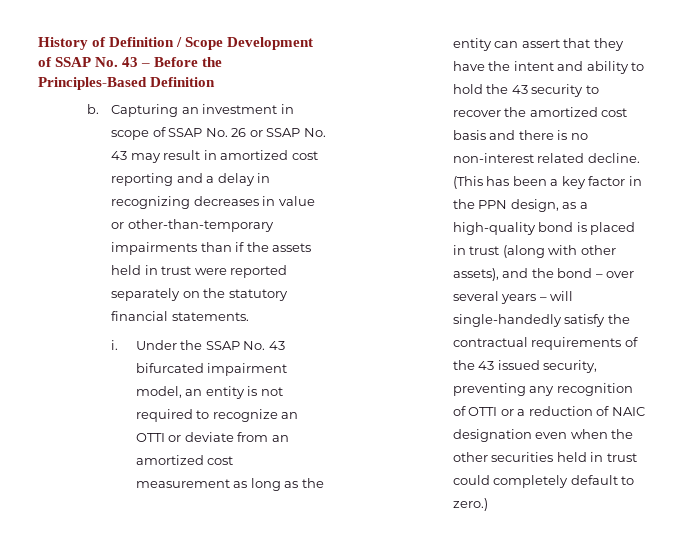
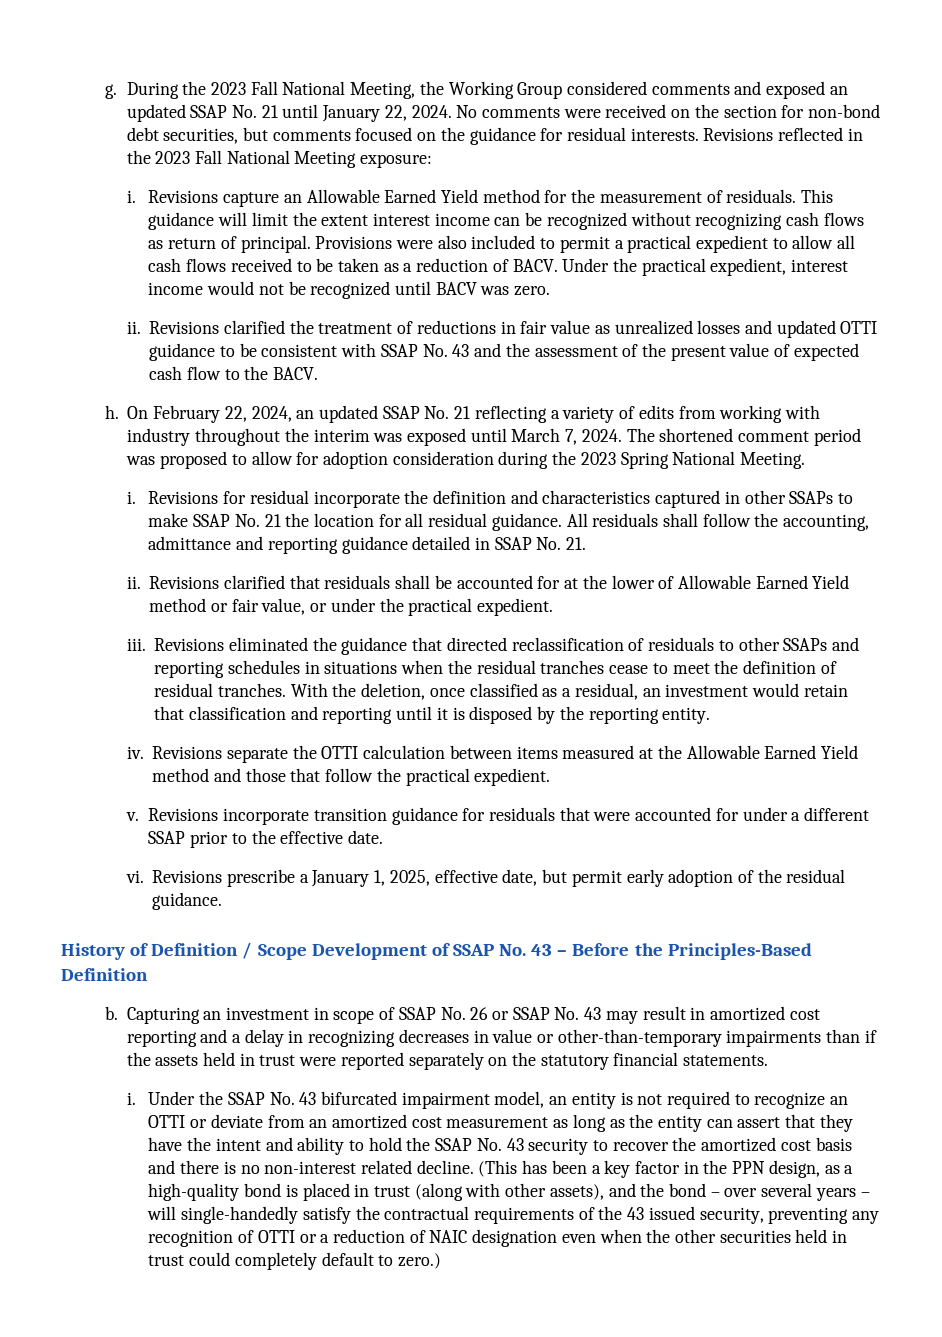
+ g. During the 2023 Fall National Meeting, the Working Group considered comments and exposed an updated SSAP No. 21 until January 22, 2024. No comments were received on the section for non-bond debt securities, but comments focused on the guidance for residual interests. Revisions reflected in the 2023 Fall National Meeting exposure:
+ i. Revisions capture an Allowable Earned Yield method for the measurement of residuals. This guidance will limit the extent interest income can be recognized without recognizing cash flows as return of principal. Provisions were also included to permit a practical expedient to allow all cash flows received to be taken as a reduction of BACV. Under the practical expedient, interest income would not be recognized until BACV was zero.
+ ii. Revisions clarified the treatment of reductions in fair value as unrealized losses and updated OTTI guidance to be consistent with SSAP No. 43 and the assessment of the present value of expected cash flow to the BACV.
+ h. On February 22, 2024, an updated SSAP No. 21 reflecting a variety of edits from working with industry throughout the interim was exposed until March 7, 2024. The shortened comment period was proposed to allow for adoption consideration during the 2023 Spring National Meeting.
+ i. Revisions for residual incorporate the definition and characteristics captured in other SSAPs to make SSAP No. 21 the location for all residual guidance. All residuals shall follow the accounting, admittance and reporting guidance detailed in SSAP No. 21.
+ ii. Revisions clarified that residuals shall be accounted for at the lower of Allowable Earned Yield method or fair value, or under the practical expedient.
+ iii. Revisions eliminated the guidance that directed reclassification of residuals to other SSAPs and reporting schedules in situations when the residual tranches cease to meet the definition of residual tranches. With the deletion, once classified as a residual, an investment would retain that classification and reporting until it is disposed by the reporting entity.
+ iv. Revisions separate the OTTI calculation between items measured at the Allowable Earned Yield method and those that follow the practical expedient.
+ v. Revisions incorporate transition guidance for residuals that were accounted for under a different SSAP prior to the effective date.
+ vi. Revisions prescribe a January 1, 2025, effective date, but permit early adoption of the residual guidance.
- Under the SSAP No. 43 bifurcated impairment model, an entity is not required to recognize an OTTI or deviate from an amortized cost measurement as long as the entity can assert that they have the intent and ability to hold the 43 security to recover the amortized cost basis and there is no non-interest related decline.
+ Under the SSAP No. 43 bifurcated impairment model, an entity is not required to recognize an OTTI or deviate from an amortized cost measurement as long as the entity can assert that they have the intent and ability to hold the SSAP No. 43 security to recover the amortized cost basis and there is no non-interest related decline.

